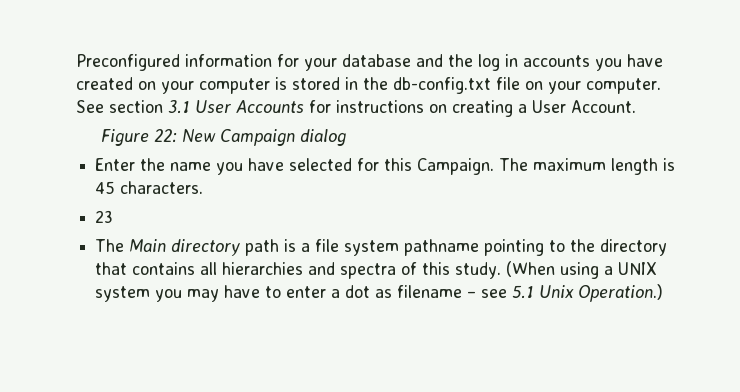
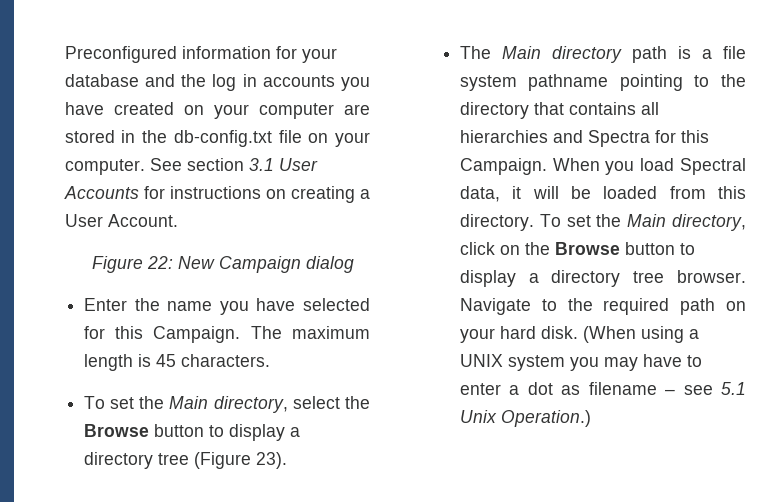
- Preconfigured information for your database and the log in accounts you have created on your computer is stored in the db-config.txt file on your computer.
+ Preconfigured information for your database and the log in accounts you have created on your computer are stored in the db-config.txt file on your computer.
- 23
+ To set the Main directory, select the Browse button to display a directory tree (Figure 23).
- The Main directory path is a file system pathname pointing to the directory that contains all hierarchies and spectra of this study.
+ The Main directory path is a file system pathname pointing to the directory that contains all hierarchies and Spectra for this Campaign. When you load Spectral data, it will be loaded from this directory. To set the Main directory, click on the Browse button to display a directory tree browser. Navigate to the required path on your hard disk.

